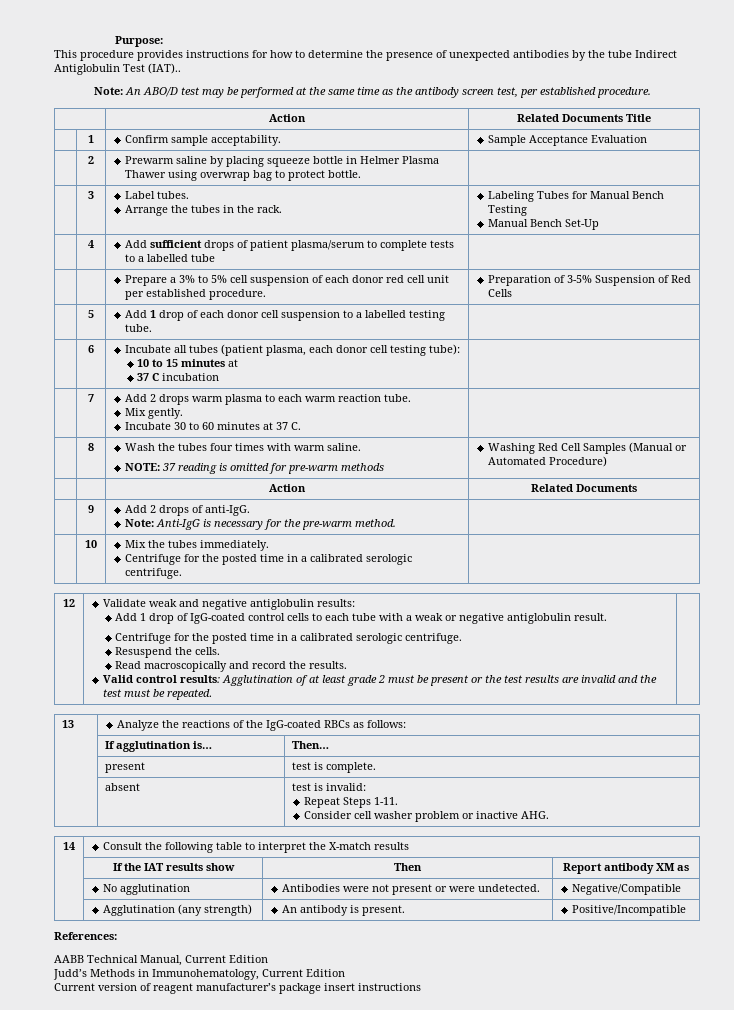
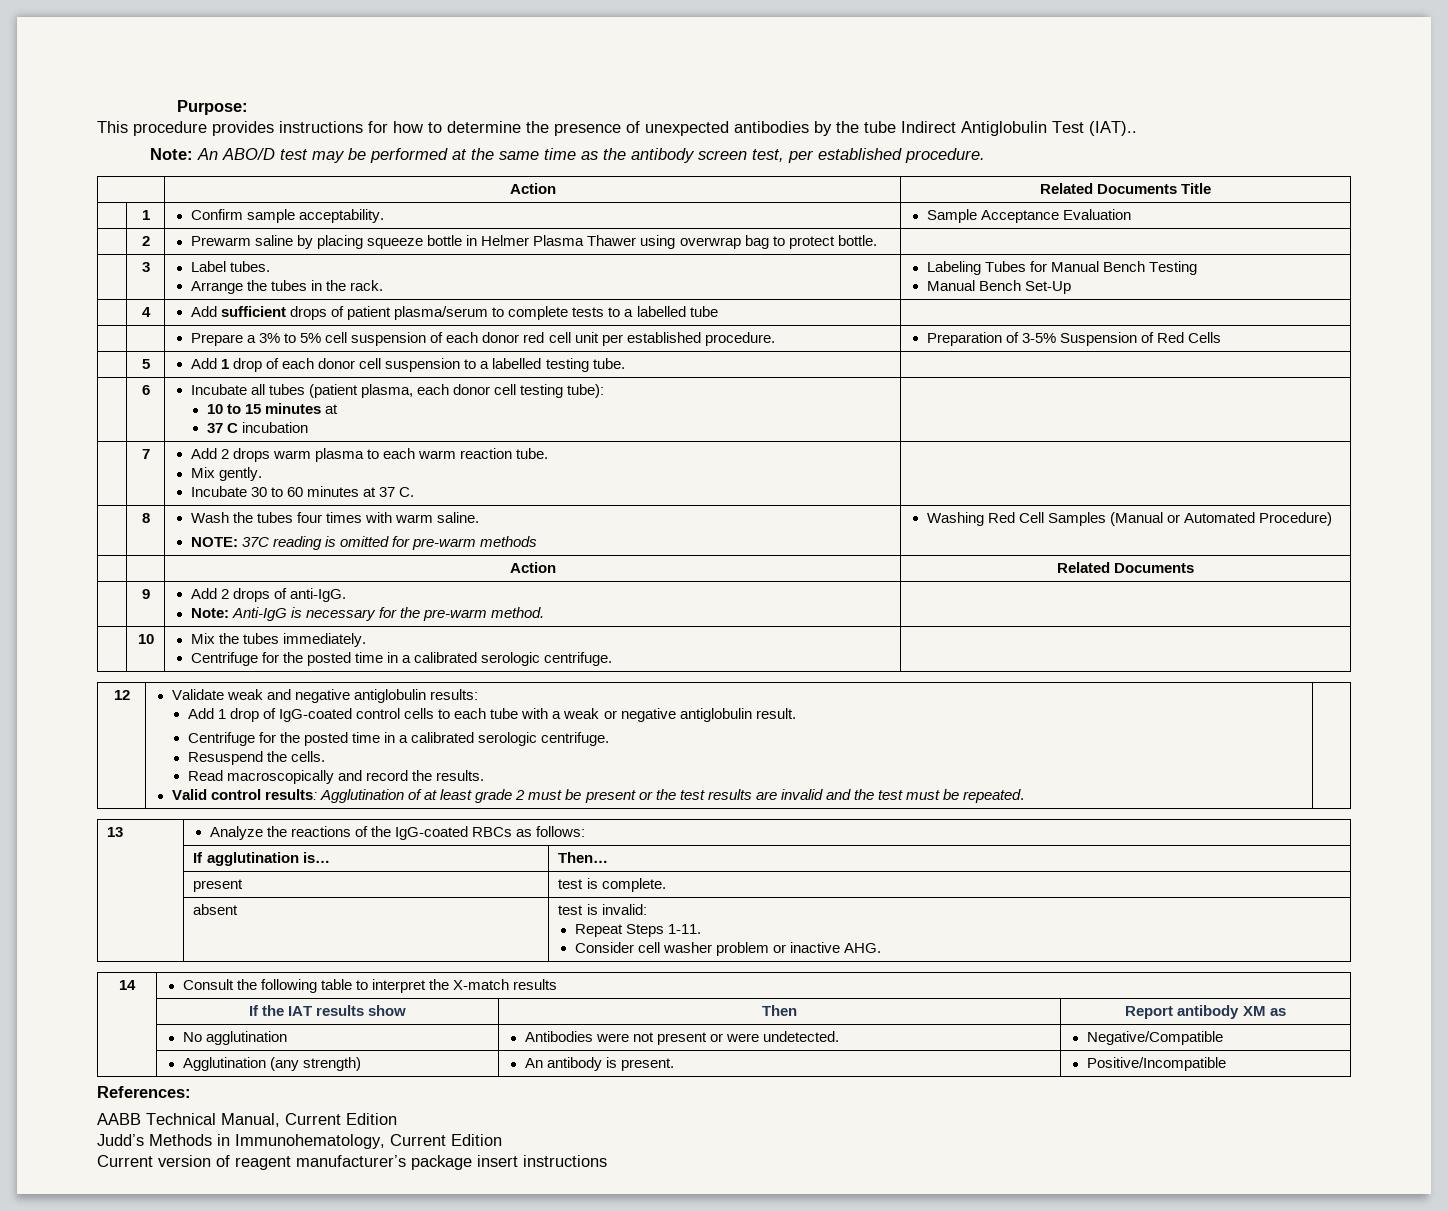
  | 8 | Wash the tubes four times with warm saline.
- NOTE: 37 reading is omitted for pre-warm methods | Washing Red Cell Samples (Manual or Automated Procedure)
+ NOTE: 37C reading is omitted for pre-warm methods | Washing Red Cell Samples (Manual or Automated Procedure)

